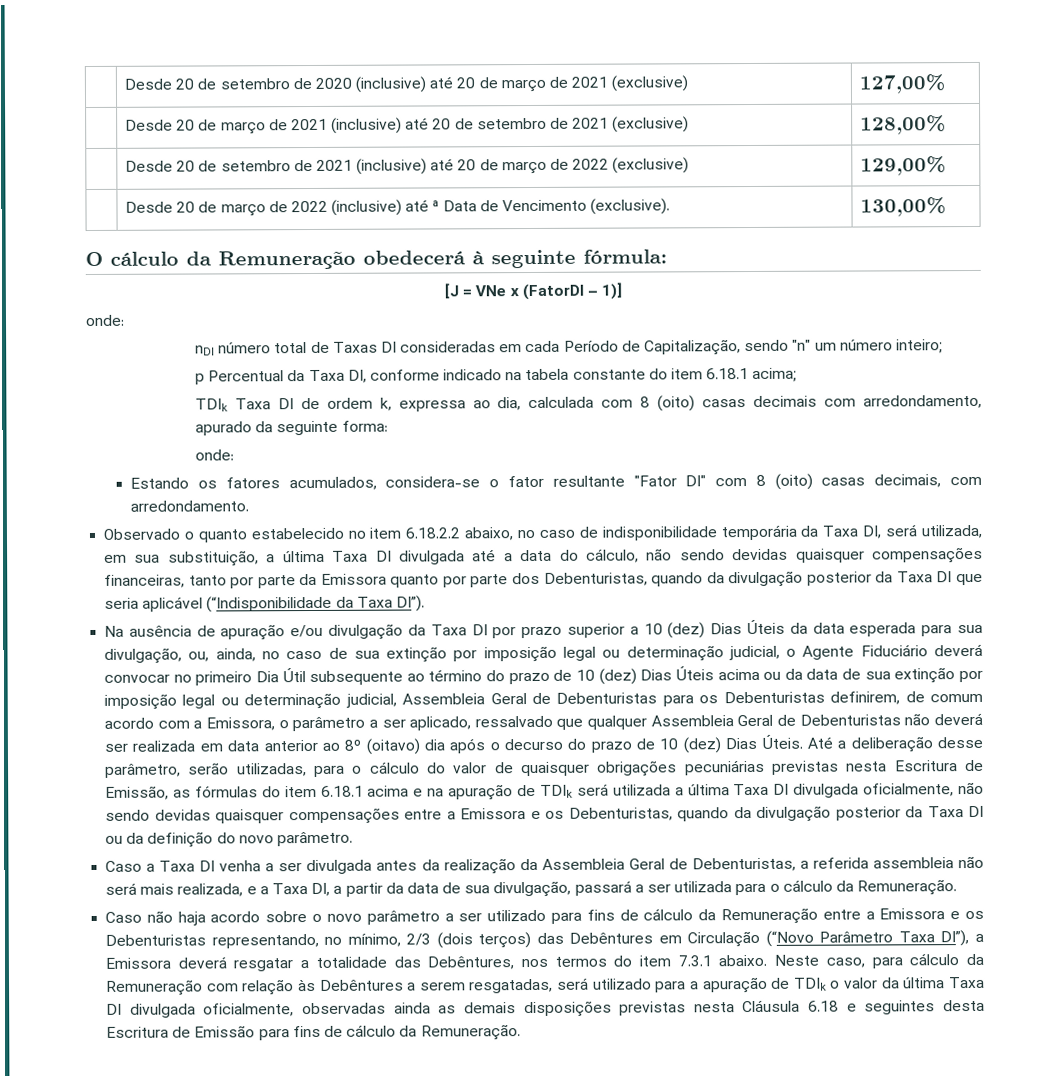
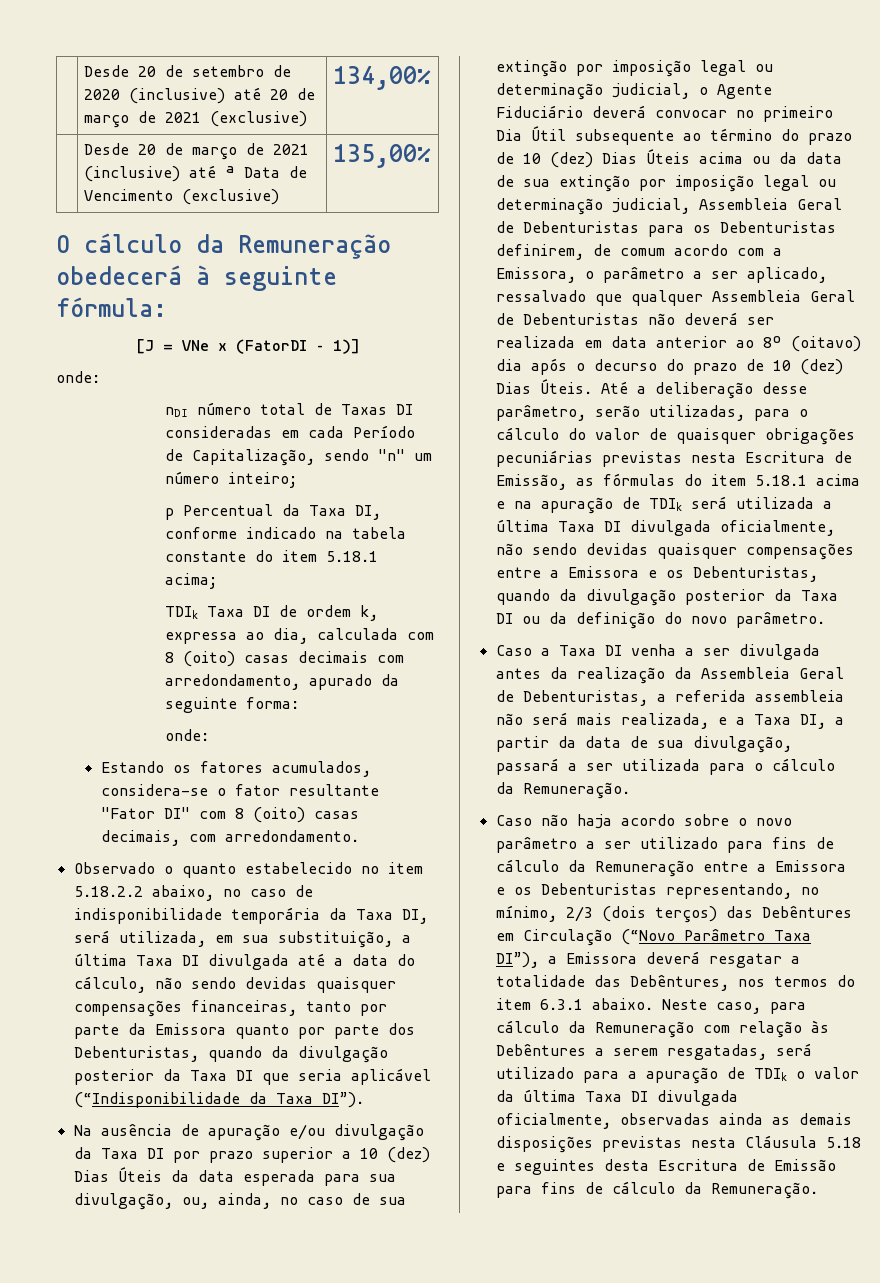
- | Desde 20 de setembro de 2020 (inclusive) até 20 de março de 2021 (exclusive) | 127,00%
+ | Desde 20 de setembro de 2020 (inclusive) até 20 de março de 2021 (exclusive) | 134,00%
- | Desde 20 de março de 2021 (inclusive) até 20 de setembro de 2021 (exclusive) | 128,00%
- | Desde 20 de setembro de 2021 (inclusive) até 20 de março de 2022 (exclusive) | 129,00%
- | Desde 20 de março de 2022 (inclusive) até ª Data de Vencimento (exclusive). | 130,00%
+ | Desde 20 de março de 2021 (inclusive) até ª Data de Vencimento (exclusive) | 135,00%
- p Percentual da Taxa DI, conforme indicado na tabela constante do item 6.18.1 acima;
+ p Percentual da Taxa DI, conforme indicado na tabela constante do item 5.18.1 acima;
- Observado o quanto estabelecido no item 6.18.2.2 abaixo, no caso de indisponibilidade temporária da Taxa DI, será utilizada, em sua substituição, a última Taxa DI divulgada até a data do cálculo, não sendo devidas quaisquer compensações financeiras, tanto por parte da Emissora quanto por parte dos Debenturistas, quando da divulgação posterior da Taxa DI que seria aplicável (“Indisponibilidade da Taxa DI”).
+ Observado o quanto estabelecido no item 5.18.2.2 abaixo, no caso de indisponibilidade temporária da Taxa DI, será utilizada, em sua substituição, a última Taxa DI divulgada até a data do cálculo, não sendo devidas quaisquer compensações financeiras, tanto por parte da Emissora quanto por parte dos Debenturistas, quando da divulgação posterior da Taxa DI que seria aplicável (“Indisponibilidade da Taxa DI”).
- Até a deliberação desse parâmetro, serão utilizadas, para o cálculo do valor de quaisquer obrigações pecuniárias previstas nesta Escritura de Emissão, as fórmulas do item 6.18.1 acima e na apuração de TDIk será utilizada a última Taxa DI divulgada oficialmente, não sendo devidas quaisquer compensações entre a Emissora e os Debenturistas, quando da divulgação posterior da Taxa DI ou da definição do novo parâmetro.
+ Até a deliberação desse parâmetro, serão utilizadas, para o cálculo do valor de quaisquer obrigações pecuniárias previstas nesta Escritura de Emissão, as fórmulas do item 5.18.1 acima e na apuração de TDIk será utilizada a última Taxa DI divulgada oficialmente, não sendo devidas quaisquer compensações entre a Emissora e os Debenturistas, quando da divulgação posterior da Taxa DI ou da definição do novo parâmetro.
- Caso não haja acordo sobre o novo parâmetro a ser utilizado para fins de cálculo da Remuneração entre a Emissora e os Debenturistas representando, no mínimo, 2/3 (dois terços) das Debêntures em Circulação (“Novo Parâmetro Taxa DI”), a Emissora deverá resgatar a totalidade das Debêntures, nos termos do item 7.3.1 abaixo.
+ Caso não haja acordo sobre o novo parâmetro a ser utilizado para fins de cálculo da Remuneração entre a Emissora e os Debenturistas representando, no mínimo, 2/3 (dois terços) das Debêntures em Circulação (“Novo Parâmetro Taxa DI”), a Emissora deverá resgatar a totalidade das Debêntures, nos termos do item 6.3.1 abaixo.
- Neste caso, para cálculo da Remuneração com relação às Debêntures a serem resgatadas, será utilizado para a apuração de TDIk o valor da última Taxa DI divulgada oficialmente, observadas ainda as demais disposições previstas nesta Cláusula 6.18 e seguintes desta Escritura de Emissão para fins de cálculo da Remuneração.
+ Neste caso, para cálculo da Remuneração com relação às Debêntures a serem resgatadas, será utilizado para a apuração de TDIk o valor da última Taxa DI divulgada oficialmente, observadas ainda as demais disposições previstas nesta Cláusula 5.18 e seguintes desta Escritura de Emissão para fins de cálculo da Remuneração.

